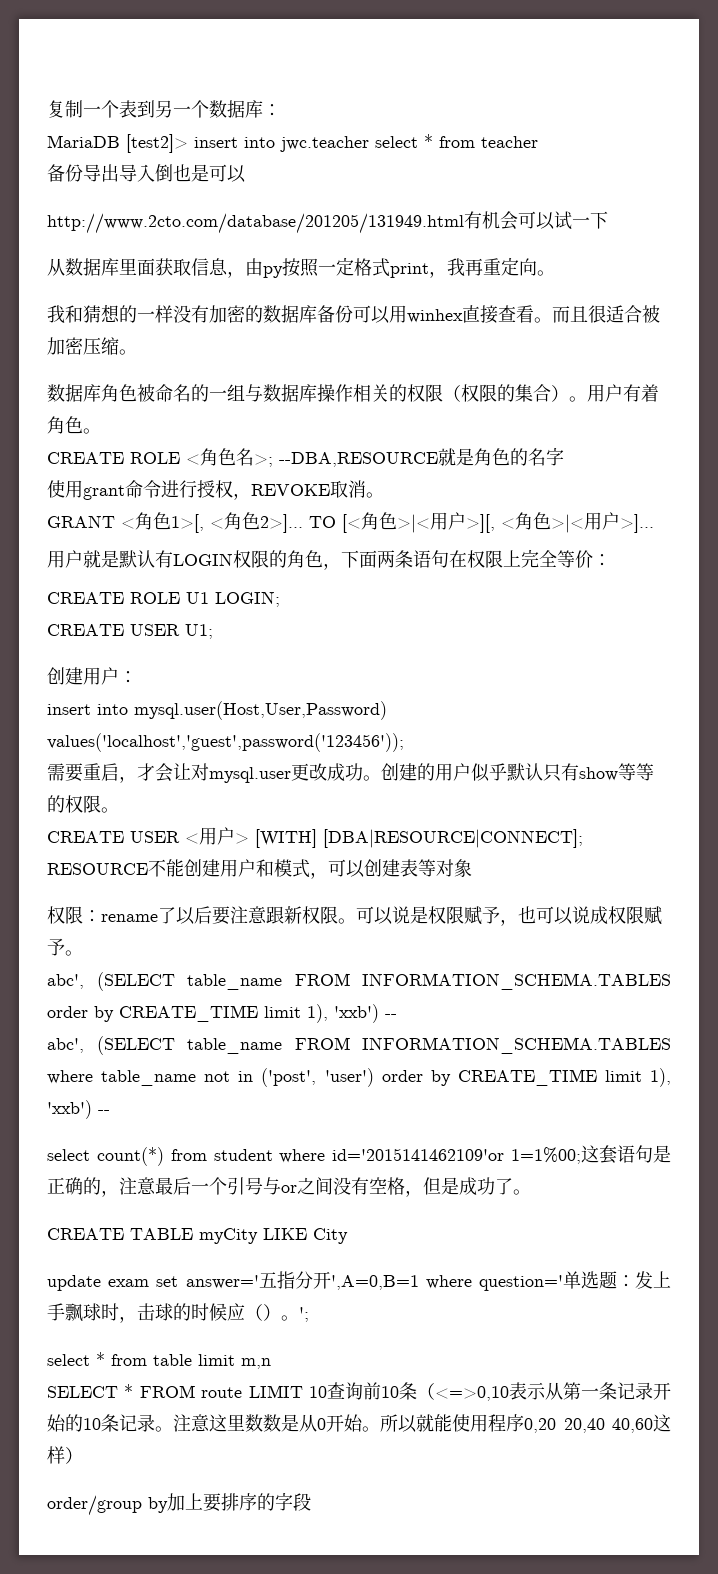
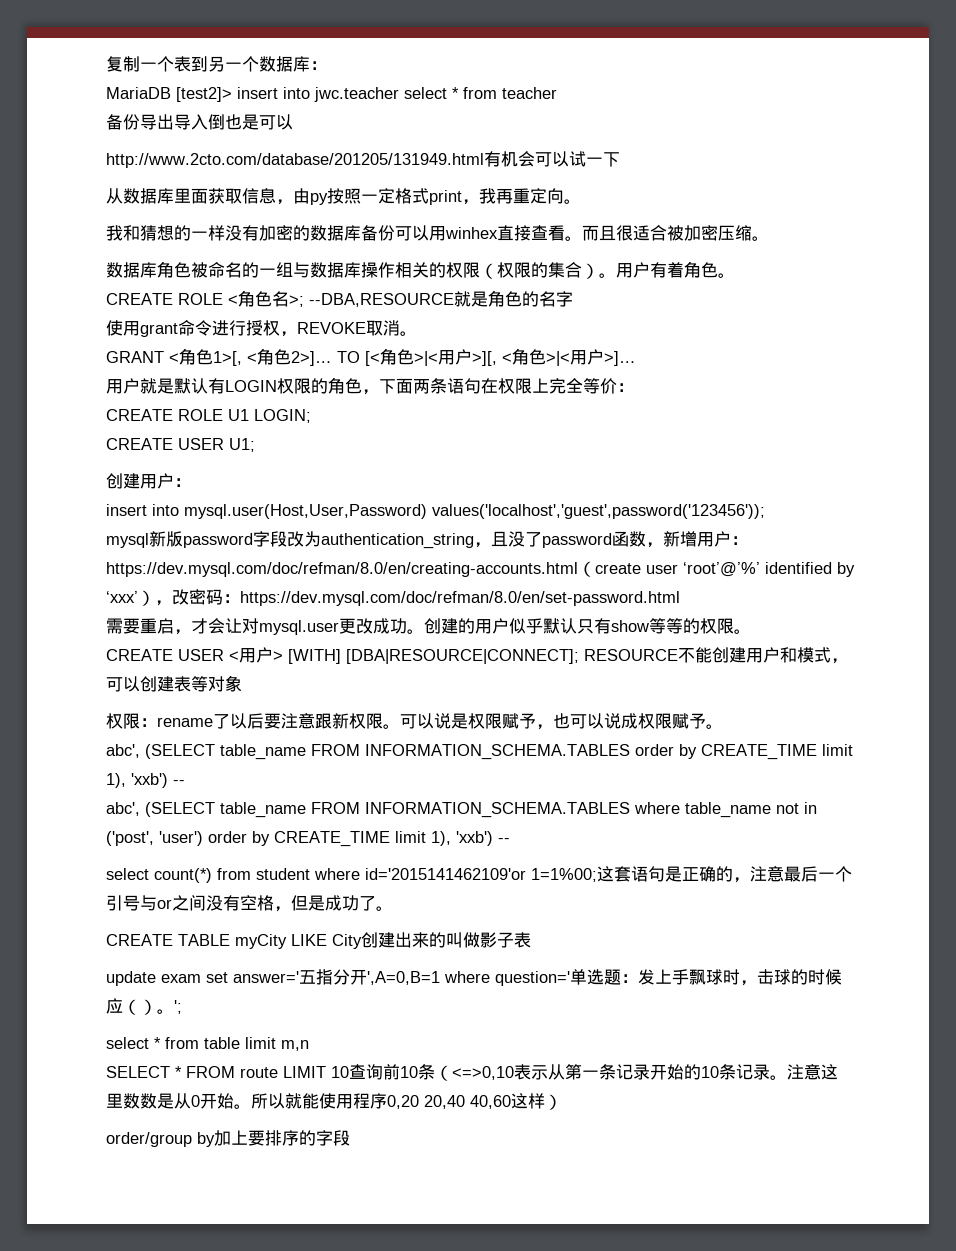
+ mysql新版password字段改为authentication_string，且没了password函数，新增用户：https://dev.mysql.com/doc/refman/8.0/en/creating-accounts.html（create user ‘root’@’%’ identified by ‘xxx’），改密码：https://dev.mysql.com/doc/refman/8.0/en/set-password.html
- CREATE TABLE myCity LIKE City
+ CREATE TABLE myCity LIKE City创建出来的叫做影子表

